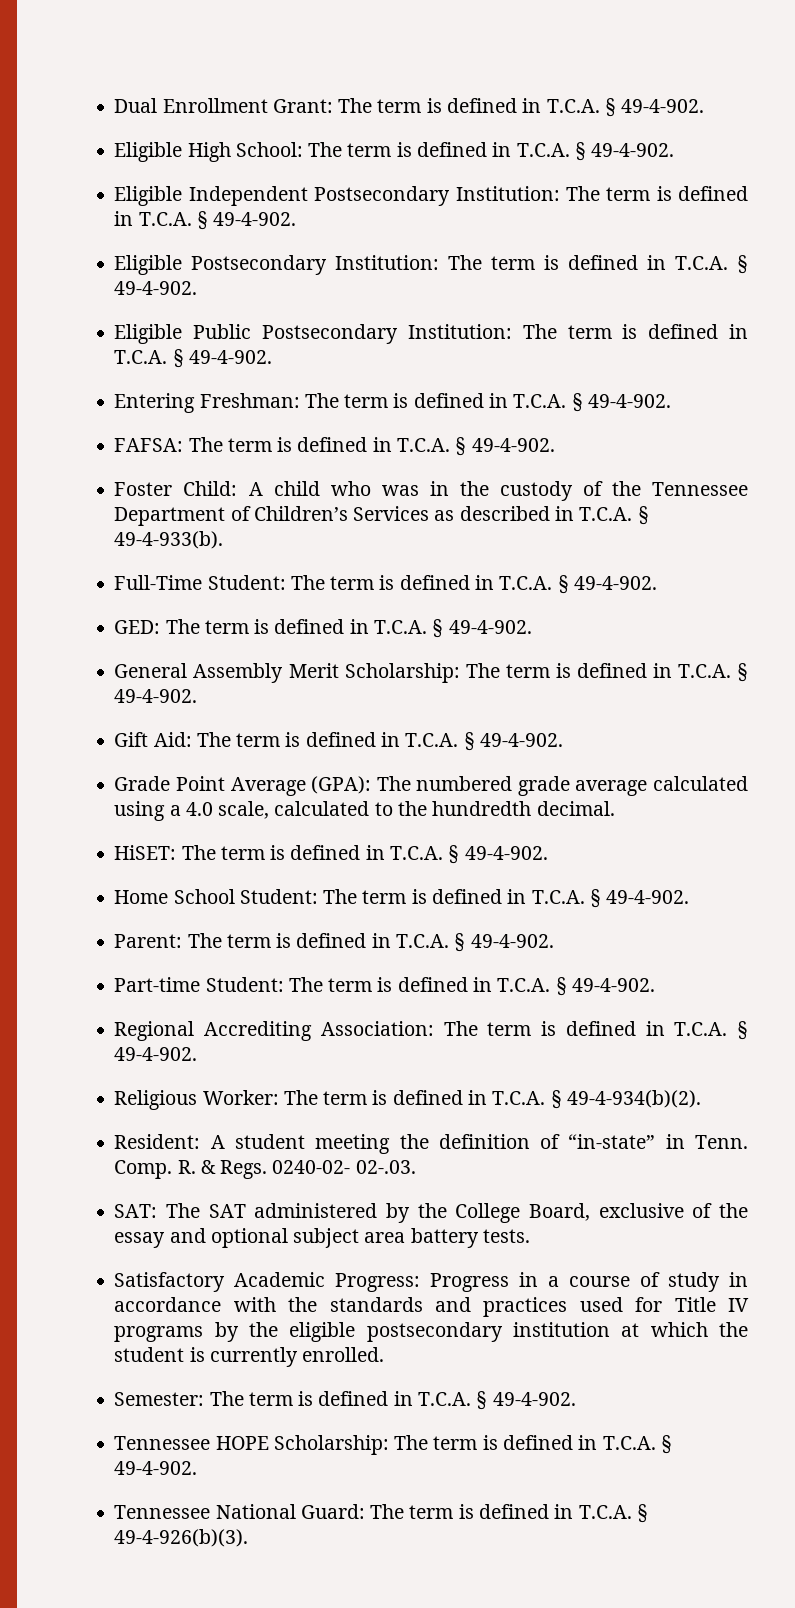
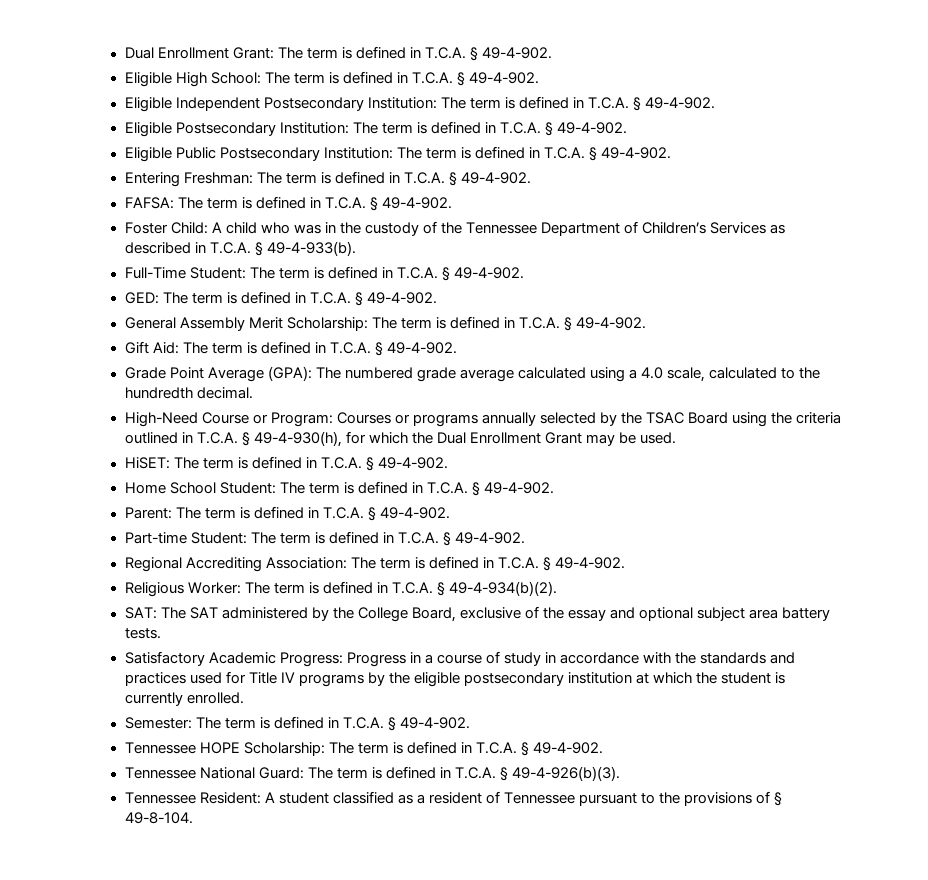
+ High-Need Course or Program: Courses or programs annually selected by the TSAC Board using the criteria outlined in T.C.A. § 49-4-930(h), for which the Dual Enrollment Grant may be used.
- Resident: A student meeting the definition of “in-state” in Tenn. Comp. R. & Regs. 0240-02- 02-.03.
+ Tennessee Resident: A student classified as a resident of Tennessee pursuant to the provisions of § 49-8-104.

